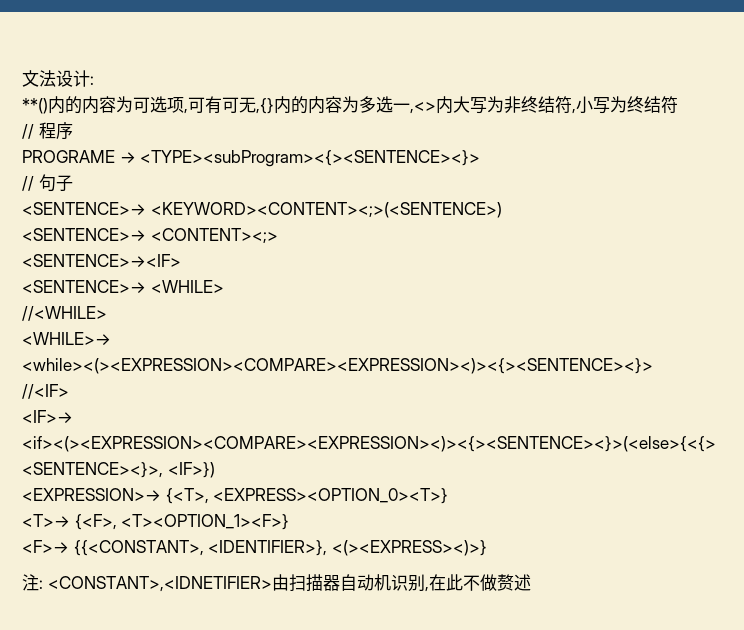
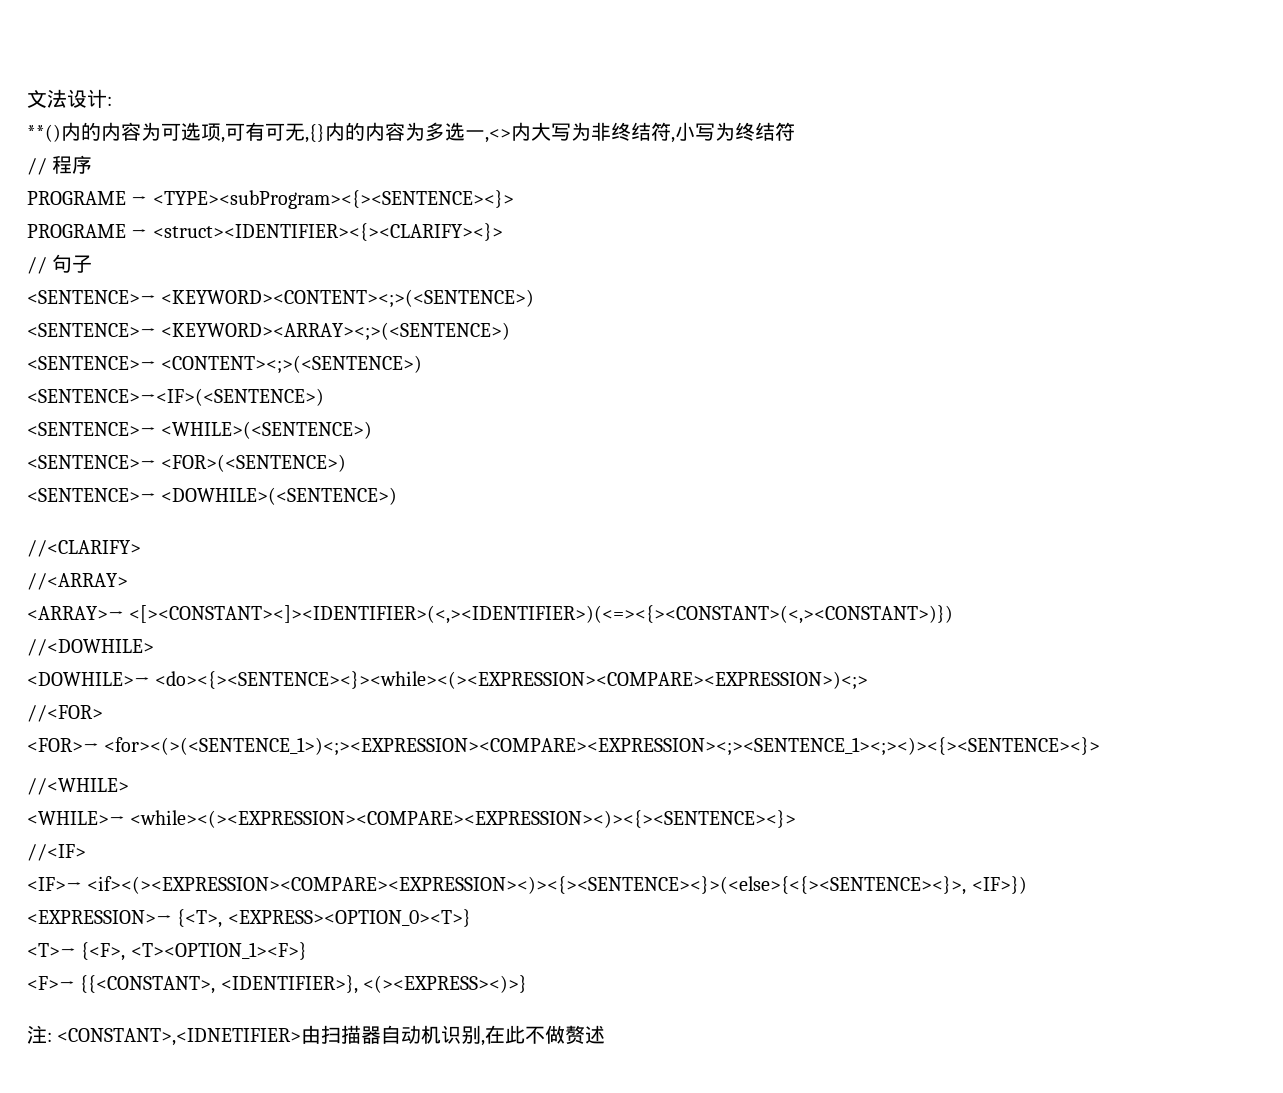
+ PROGRAME → <struct><IDENTIFIER><{><CLARIFY><}>
- <SENTENCE>→ <CONTENT><;>
- <SENTENCE>→<IF>
- <SENTENCE>→ <WHILE>
+ <SENTENCE>→ <KEYWORD><ARRAY><;>(<SENTENCE>)
+ <SENTENCE>→ <CONTENT><;>(<SENTENCE>)
+ <SENTENCE>→<IF>(<SENTENCE>)
+ <SENTENCE>→ <WHILE>(<SENTENCE>)
+ <SENTENCE>→ <FOR>(<SENTENCE>)
+ <SENTENCE>→ <DOWHILE>(<SENTENCE>)
+ //<CLARIFY>
+ //<ARRAY>
+ <ARRAY>→ <[><CONSTANT><]><IDENTIFIER>(<,><IDENTIFIER>)(<=><{><CONSTANT>(<,><CONSTANT>)})
+ //<DOWHILE>
+ <DOWHILE>→ <do><{><SENTENCE><}><while><(><EXPRESSION><COMPARE><EXPRESSION>)<;>
+ //<FOR>
+ <FOR>→ <for><(>(<SENTENCE_1>)<;><EXPRESSION><COMPARE><EXPRESSION><;><SENTENCE_1><;><)><{><SENTENCE><}>

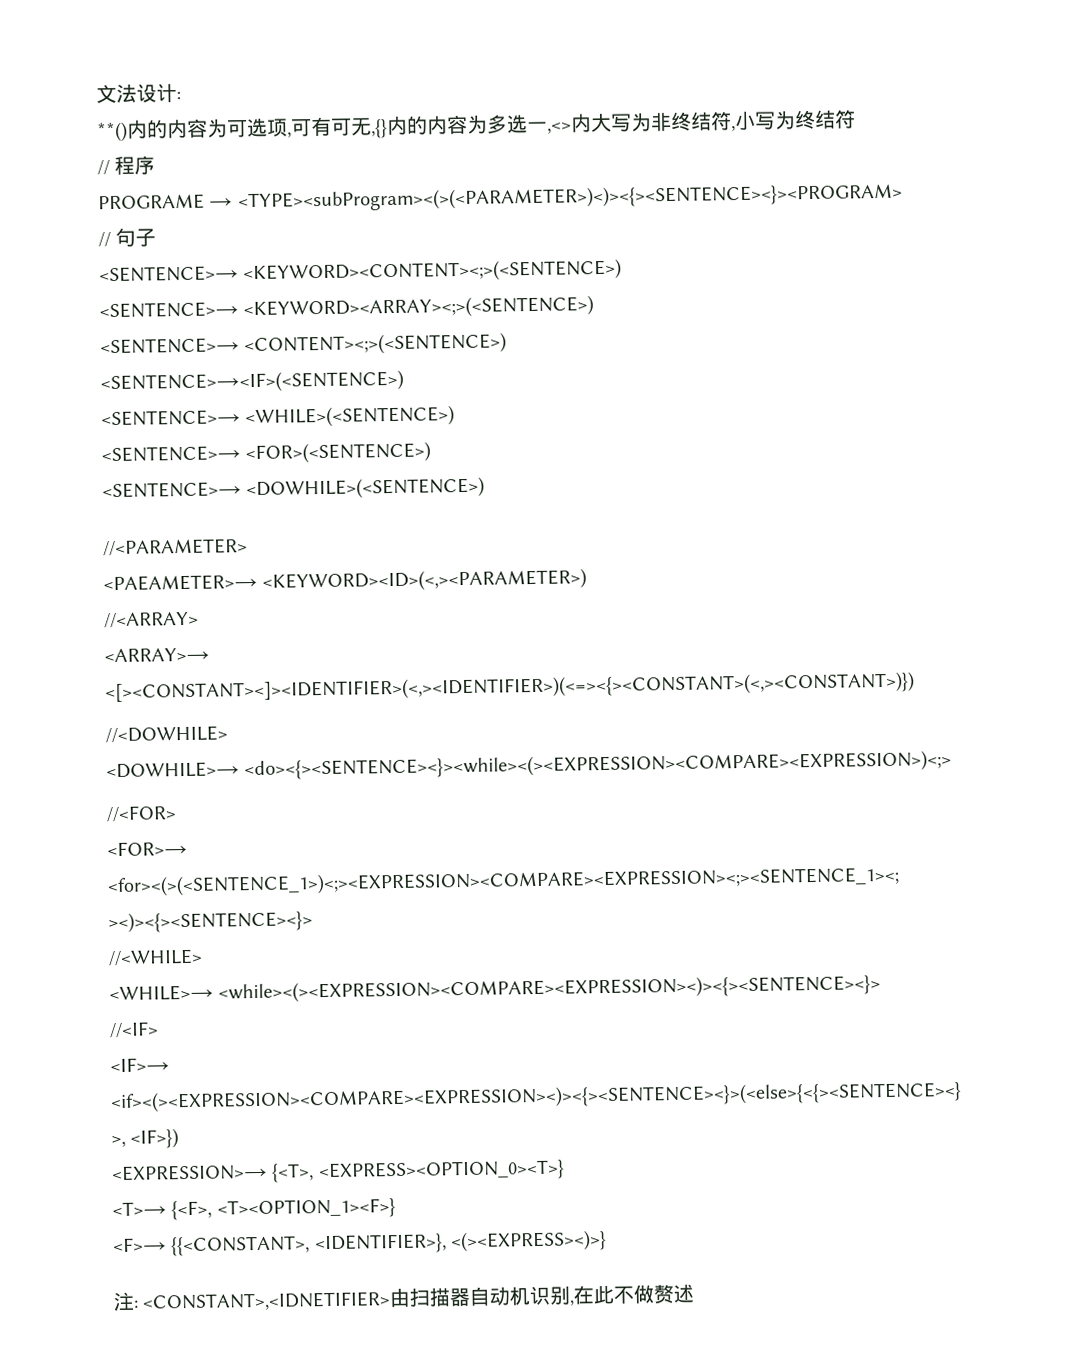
- PROGRAME → <TYPE><subProgram><{><SENTENCE><}>
- PROGRAME → <struct><IDENTIFIER><{><CLARIFY><}>
+ PROGRAME → <TYPE><subProgram><(>(<PARAMETER>)<)><{><SENTENCE><}><PROGRAM>
- //<CLARIFY>
+ //<PARAMETER>
+ <PAEAMETER>→ <KEYWORD><ID>(<,><PARAMETER>)

